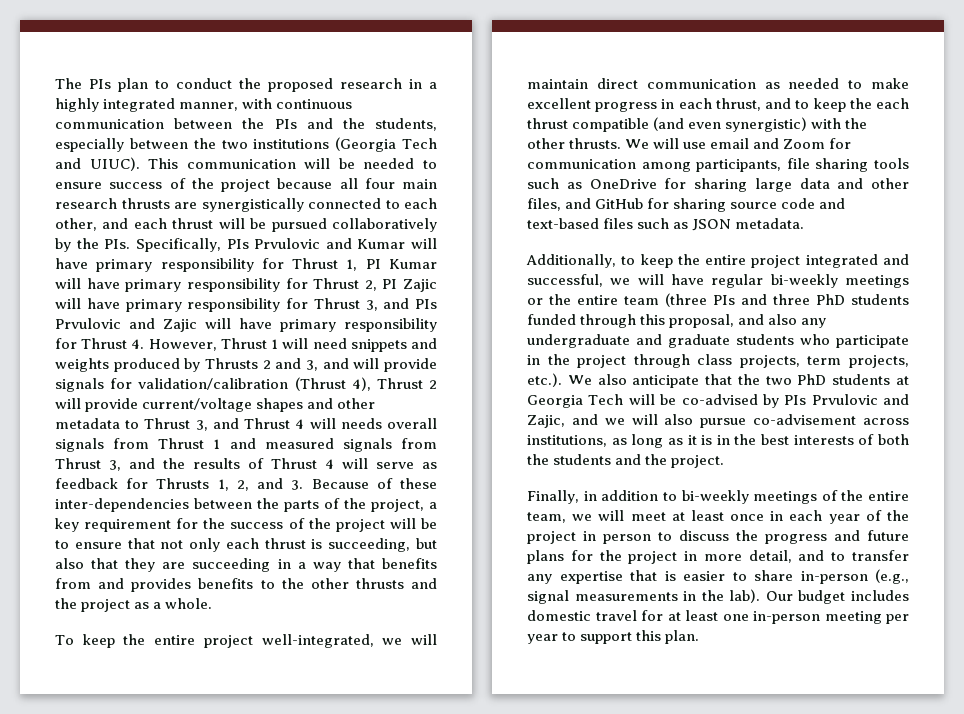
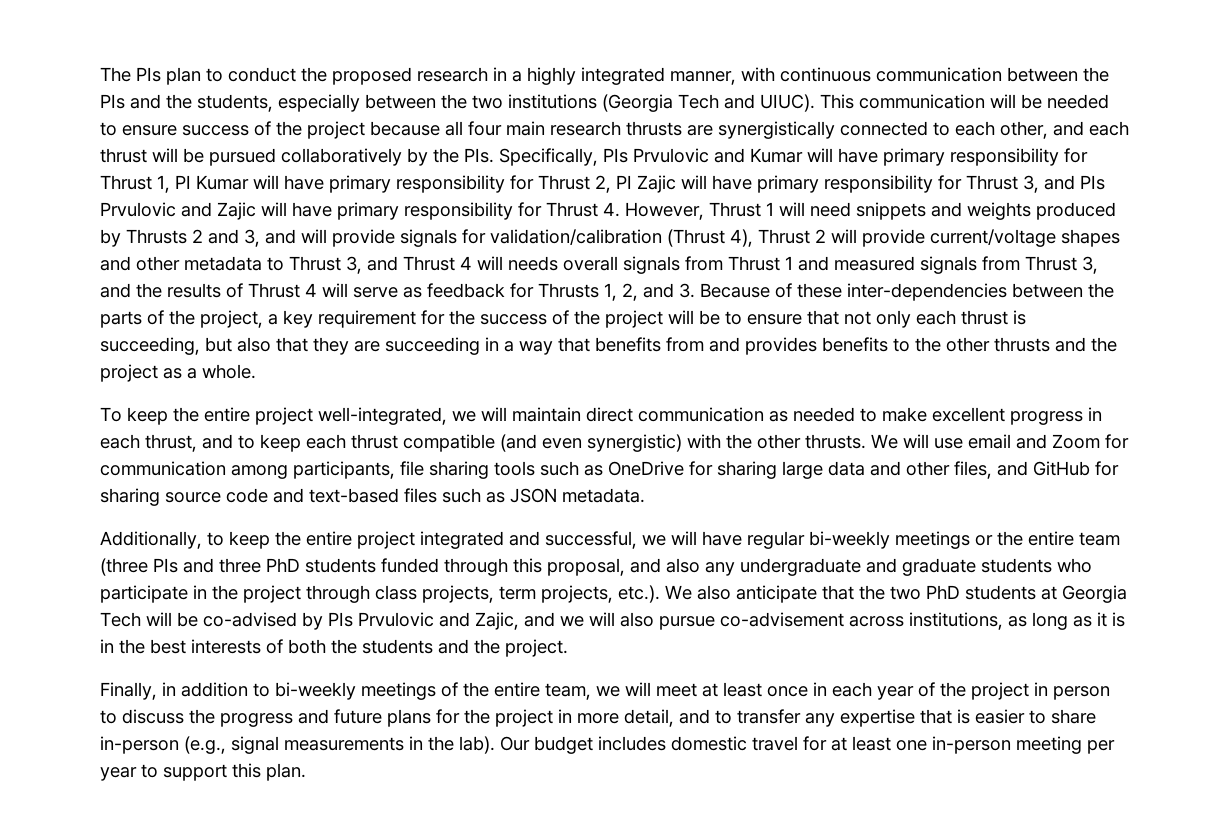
- To keep the entire project well-integrated, we will maintain direct communication as needed to make excellent progress in each thrust, and to keep the each thrust compatible (and even synergistic) with the other thrusts.
+ To keep the entire project well-integrated, we will maintain direct communication as needed to make excellent progress in each thrust, and to keep each thrust compatible (and even synergistic) with the other thrusts.

